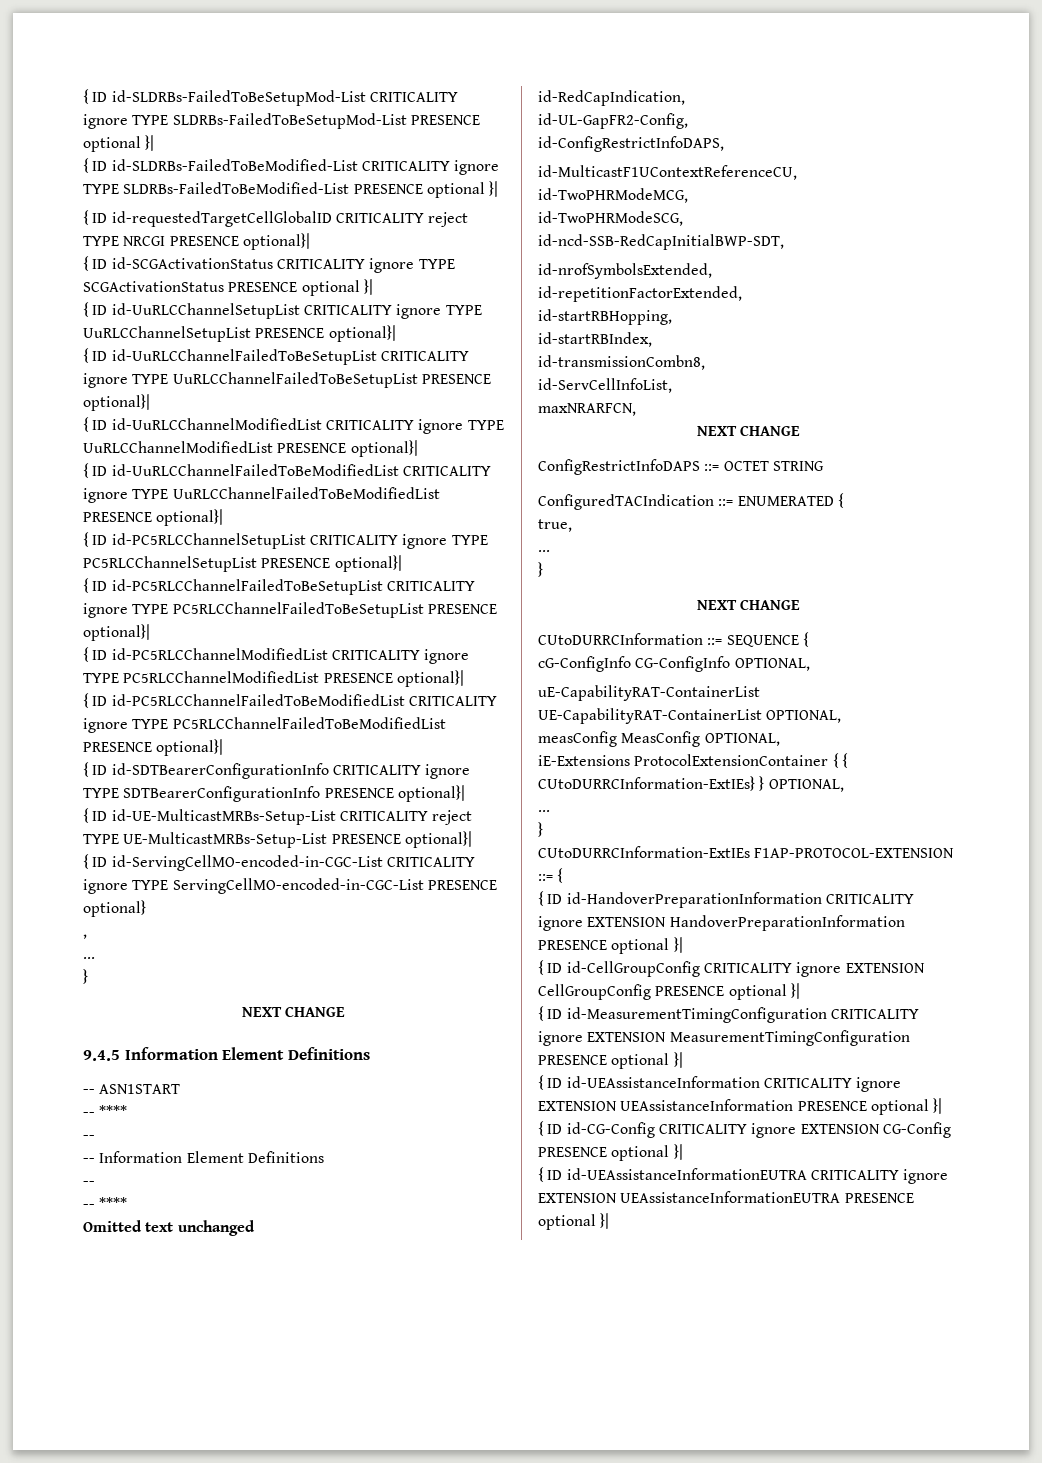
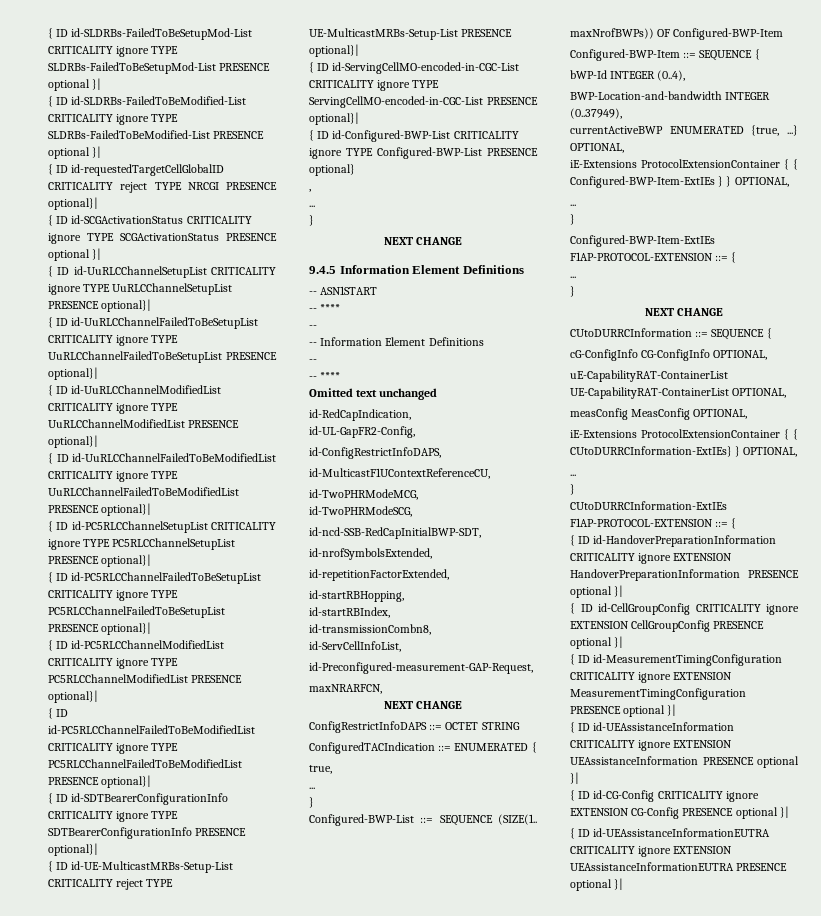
- { ID id-ServingCellMO-encoded-in-CGC-List CRITICALITY ignore TYPE ServingCellMO-encoded-in-CGC-List PRESENCE optional}
+ { ID id-ServingCellMO-encoded-in-CGC-List CRITICALITY ignore TYPE ServingCellMO-encoded-in-CGC-List PRESENCE optional}|
+ { ID id-Configured-BWP-List CRITICALITY ignore TYPE Configured-BWP-List PRESENCE optional}
+ id-Preconfigured-measurement-GAP-Request,
+ Configured-BWP-List ::= SEQUENCE (SIZE(1.. maxNrofBWPs)) OF Configured-BWP-Item
+ Configured-BWP-Item ::= SEQUENCE {
+ bWP-Id INTEGER (0..4),
+ BWP-Location-and-bandwidth INTEGER (0..37949),
+ currentActiveBWP ENUMERATED {true, ...} OPTIONAL,
+ iE-Extensions ProtocolExtensionContainer { { Configured-BWP-Item-ExtIEs } } OPTIONAL,
+ ...
+ }
+ Configured-BWP-Item-ExtIEs F1AP-PROTOCOL-EXTENSION ::= {
+ ...
+ }

